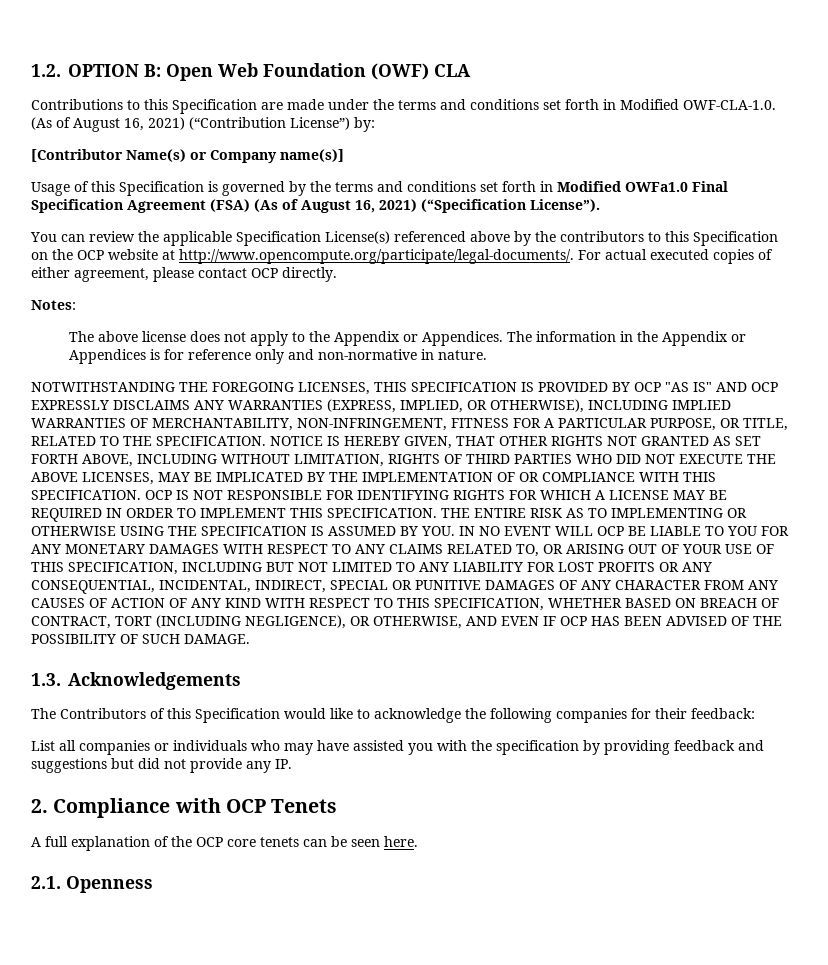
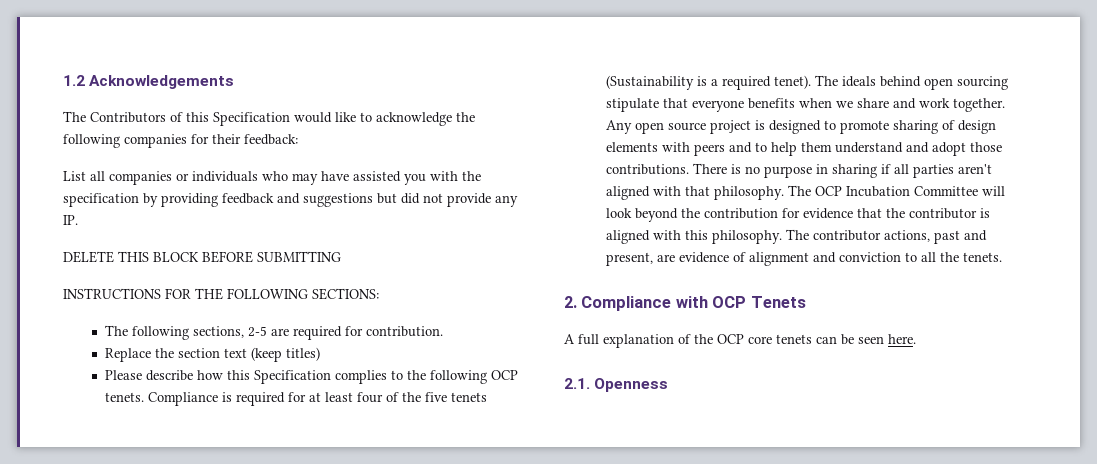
- 1.2. OPTION B: Open Web Foundation (OWF) CLA
- Contributions to this Specification are made under the terms and conditions set forth in Modified OWF-CLA-1.0. (As of August 16, 2021) (“Contribution License”) by:
- [Contributor Name(s) or Company name(s)]
- Usage of this Specification is governed by the terms and conditions set forth in Modified OWFa1.0 Final Specification Agreement (FSA) (As of August 16, 2021) (“Specification License”).
- You can review the applicable Specification License(s) referenced above by the contributors to this Specification on the OCP website at http://www.opencompute.org/participate/legal-documents/. For actual executed copies of either agreement, please contact OCP directly.
- Notes:
- The above license does not apply to the Appendix or Appendices. The information in the Appendix or Appendices is for reference only and non-normative in nature.
- NOTWITHSTANDING THE FOREGOING LICENSES, THIS SPECIFICATION IS PROVIDED BY OCP "AS IS" AND OCP EXPRESSLY DISCLAIMS ANY WARRANTIES (EXPRESS, IMPLIED, OR OTHERWISE), INCLUDING IMPLIED WARRANTIES OF MERCHANTABILITY, NON-INFRINGEMENT, FITNESS FOR A PARTICULAR PURPOSE, OR TITLE, RELATED TO THE SPECIFICATION. NOTICE IS HEREBY GIVEN, THAT OTHER RIGHTS NOT GRANTED AS SET FORTH ABOVE, INCLUDING WITHOUT LIMITATION, RIGHTS OF THIRD PARTIES WHO DID NOT EXECUTE THE ABOVE LICENSES, MAY BE IMPLICATED BY THE IMPLEMENTATION OF OR COMPLIANCE WITH THIS SPECIFICATION. OCP IS NOT RESPONSIBLE FOR IDENTIFYING RIGHTS FOR WHICH A LICENSE MAY BE REQUIRED IN ORDER TO IMPLEMENT THIS SPECIFICATION. THE ENTIRE RISK AS TO IMPLEMENTING OR OTHERWISE USING THE SPECIFICATION IS ASSUMED BY YOU. IN NO EVENT WILL OCP BE LIABLE TO YOU FOR ANY MONETARY DAMAGES WITH RESPECT TO ANY CLAIMS RELATED TO, OR ARISING OUT OF YOUR USE OF THIS SPECIFICATION, INCLUDING BUT NOT LIMITED TO ANY LIABILITY FOR LOST PROFITS OR ANY CONSEQUENTIAL, INCIDENTAL, INDIRECT, SPECIAL OR PUNITIVE DAMAGES OF ANY CHARACTER FROM ANY CAUSES OF ACTION OF ANY KIND WITH RESPECT TO THIS SPECIFICATION, WHETHER BASED ON BREACH OF CONTRACT, TORT (INCLUDING NEGLIGENCE), OR OTHERWISE, AND EVEN IF OCP HAS BEEN ADVISED OF THE POSSIBILITY OF SUCH DAMAGE.
- 1.3. Acknowledgements
+ 1.2 Acknowledgements
+ DELETE THIS BLOCK BEFORE SUBMITTING
+ INSTRUCTIONS FOR THE FOLLOWING SECTIONS:
+ The following sections, 2-5 are required for contribution.
+ Replace the section text (keep titles)
+ Please describe how this Specification complies to the following OCP tenets. Compliance is required for at least four of the five tenets (Sustainability is a required tenet). The ideals behind open sourcing stipulate that everyone benefits when we share and work together. Any open source project is designed to promote sharing of design elements with peers and to help them understand and adopt those contributions. There is no purpose in sharing if all parties aren't aligned with that philosophy. The OCP Incubation Committee will look beyond the contribution for evidence that the contributor is aligned with this philosophy. The contributor actions, past and present, are evidence of alignment and conviction to all the tenets.

